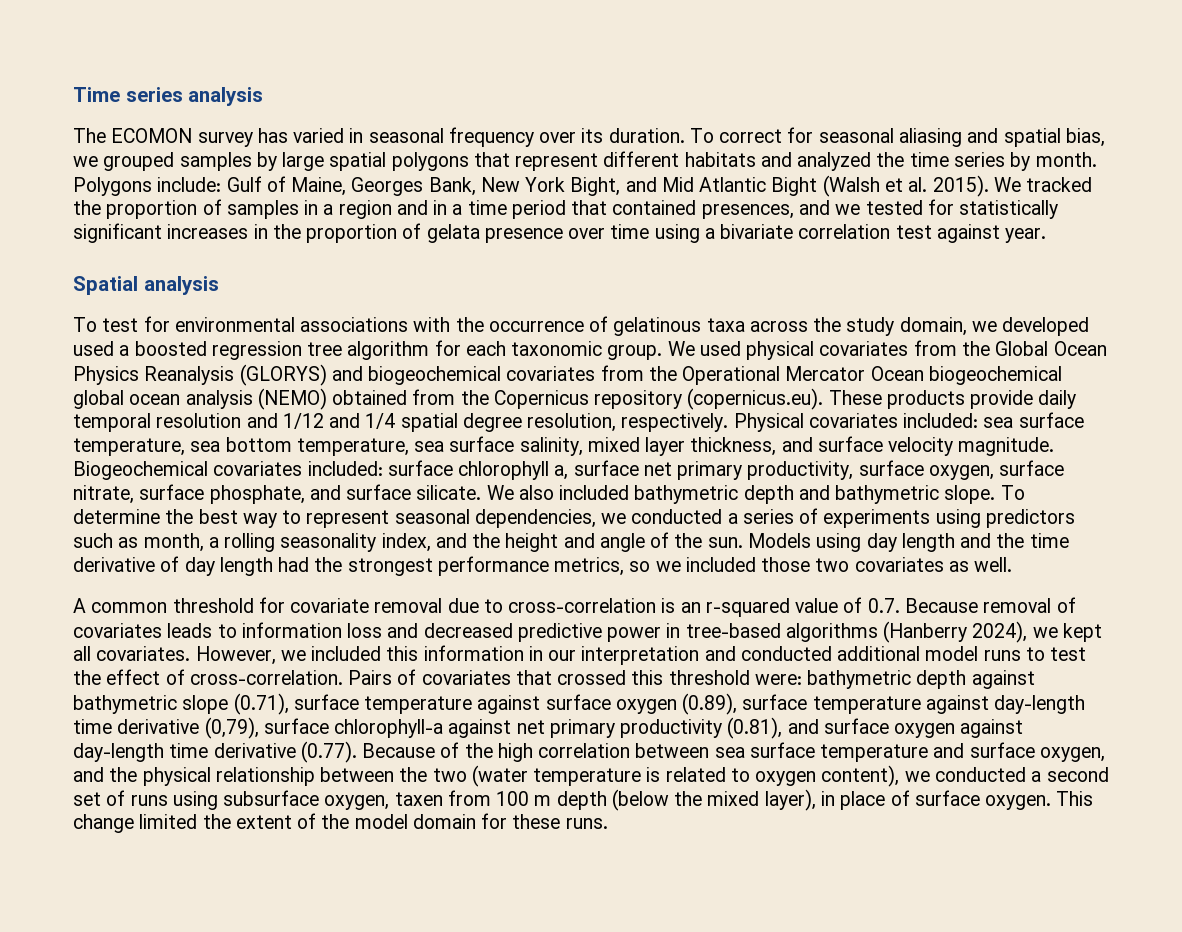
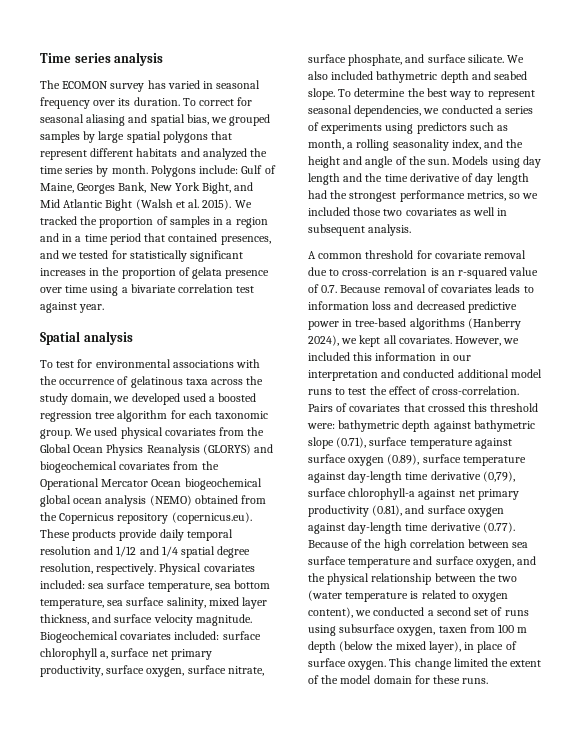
- We also included bathymetric depth and bathymetric slope.
+ We also included bathymetric depth and seabed slope.
- Models using day length and the time derivative of day length had the strongest performance metrics, so we included those two covariates as well.
+ Models using day length and the time derivative of day length had the strongest performance metrics, so we included those two covariates as well in subsequent analysis.

